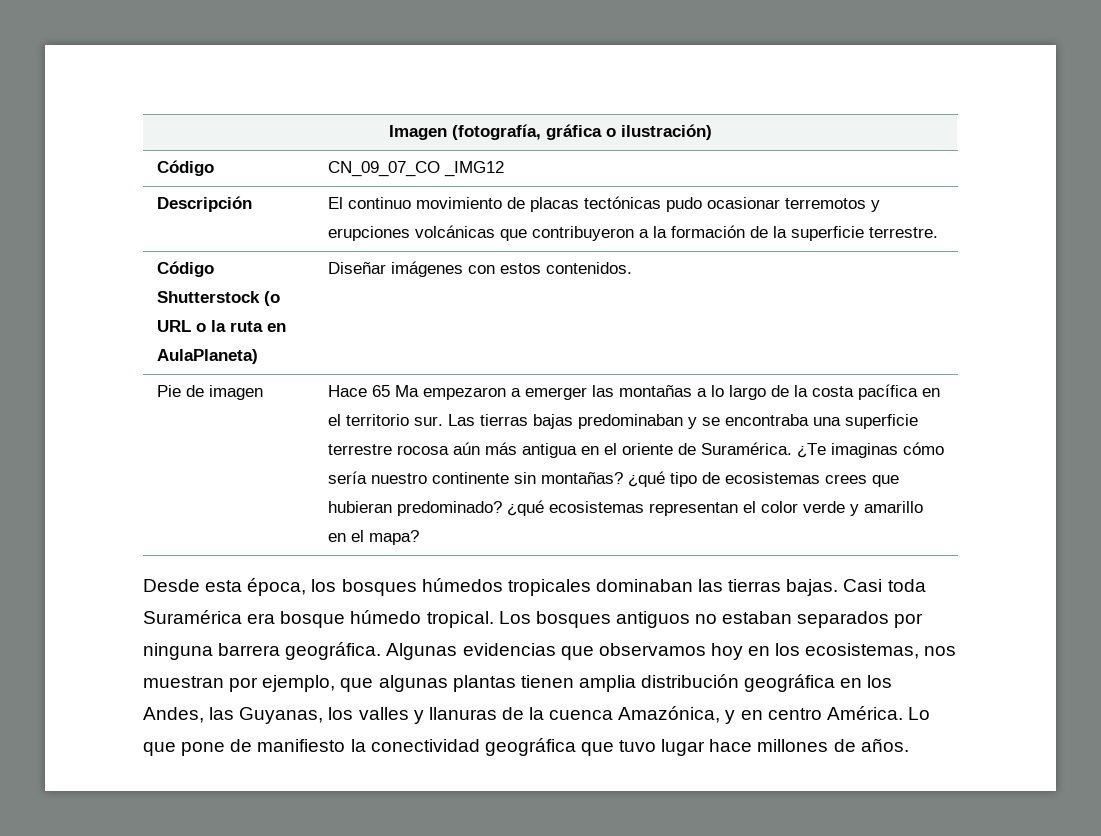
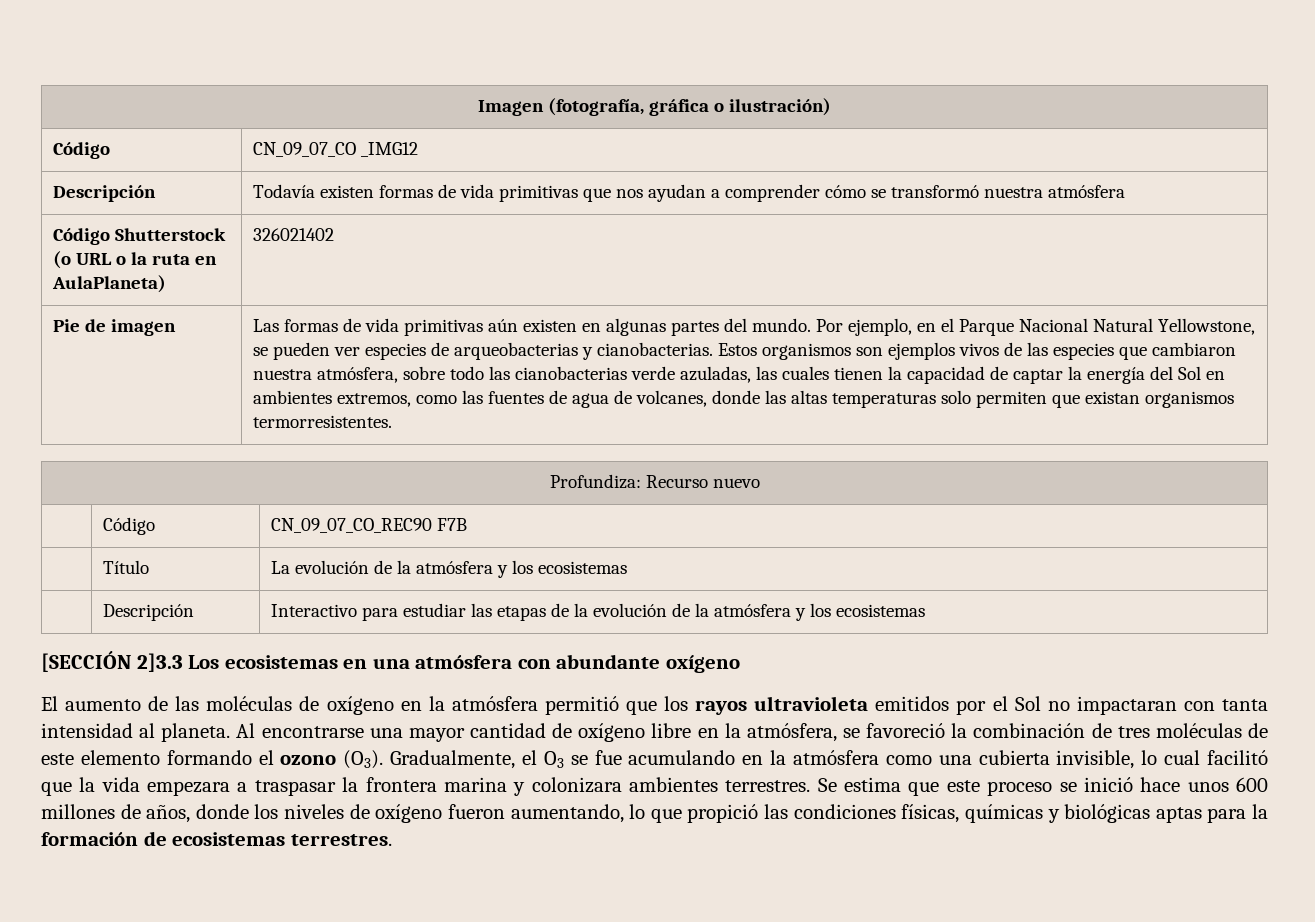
- Descripción | El continuo movimiento de placas tectónicas pudo ocasionar terremotos y erupciones volcánicas que contribuyeron a la formación de la superficie terrestre.
+ Descripción | Todavía existen formas de vida primitivas que nos ayudan a comprender cómo se transformó nuestra atmósfera
- Código Shutterstock (o URL o la ruta en AulaPlaneta) | Diseñar imágenes con estos contenidos.
- Pie de imagen | Hace 65 Ma empezaron a emerger las montañas a lo largo de la costa pacífica en el territorio sur. Las tierras bajas predominaban y se encontraba una superficie terrestre rocosa aún más antigua en el oriente de Suramérica. ¿Te imaginas cómo sería nuestro continente sin montañas? ¿qué tipo de ecosistemas crees que hubieran predominado? ¿qué ecosistemas representan el color verde y amarillo en el mapa?
- Desde esta época, los bosques húmedos tropicales dominaban las tierras bajas. Casi toda Suramérica era bosque húmedo tropical. Los bosques antiguos no estaban separados por ninguna barrera geográfica. Algunas evidencias que observamos hoy en los ecosistemas, nos muestran por ejemplo, que algunas plantas tienen amplia distribución geográfica en los Andes, las Guyanas, los valles y llanuras de la cuenca Amazónica, y en centro América. Lo que pone de manifiesto la conectividad geográfica que tuvo lugar hace millones de años.
+ Código Shutterstock (o URL o la ruta en AulaPlaneta) | 326021402
+ Pie de imagen | Las formas de vida primitivas aún existen en algunas partes del mundo. Por ejemplo, en el Parque Nacional Natural Yellowstone, se pueden ver especies de arqueobacterias y cianobacterias. Estos organismos son ejemplos vivos de las especies que cambiaron nuestra atmósfera, sobre todo las cianobacterias verde azuladas, las cuales tienen la capacidad de captar la energía del Sol en ambientes extremos, como las fuentes de agua de volcanes, donde las altas temperaturas solo permiten que existan organismos termorresistentes.
+ Profundiza: Recurso nuevo
+ | Código | CN_09_07_CO_REC90 F7B
+ | Título | La evolución de la atmósfera y los ecosistemas
+ | Descripción | Interactivo para estudiar las etapas de la evolución de la atmósfera y los ecosistemas
+ [SECCIÓN 2]3.3 Los ecosistemas en una atmósfera con abundante oxígeno
+ El aumento de las moléculas de oxígeno en la atmósfera permitió que los rayos ultravioleta emitidos por el Sol no impactaran con tanta intensidad al planeta. Al encontrarse una mayor cantidad de oxígeno libre en la atmósfera, se favoreció la combinación de tres moléculas de este elemento formando el ozono (O3). Gradualmente, el O3 se fue acumulando en la atmósfera como una cubierta invisible, lo cual facilitó que la vida empezara a traspasar la frontera marina y colonizara ambientes terrestres. Se estima que este proceso se inició hace unos 600 millones de años, donde los niveles de oxígeno fueron aumentando, lo que propició las condiciones físicas, químicas y biológicas aptas para la formación de ecosistemas terrestres.

